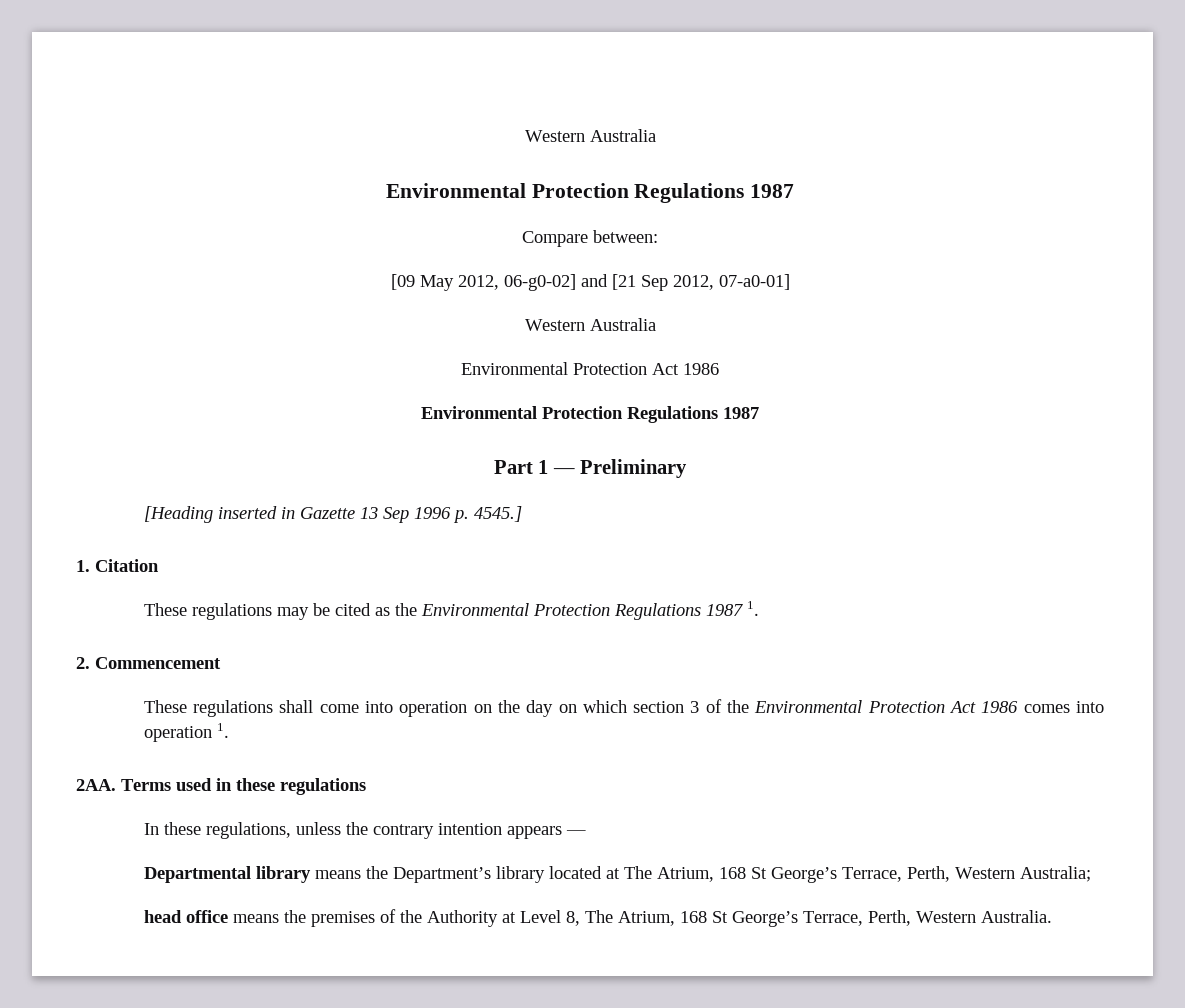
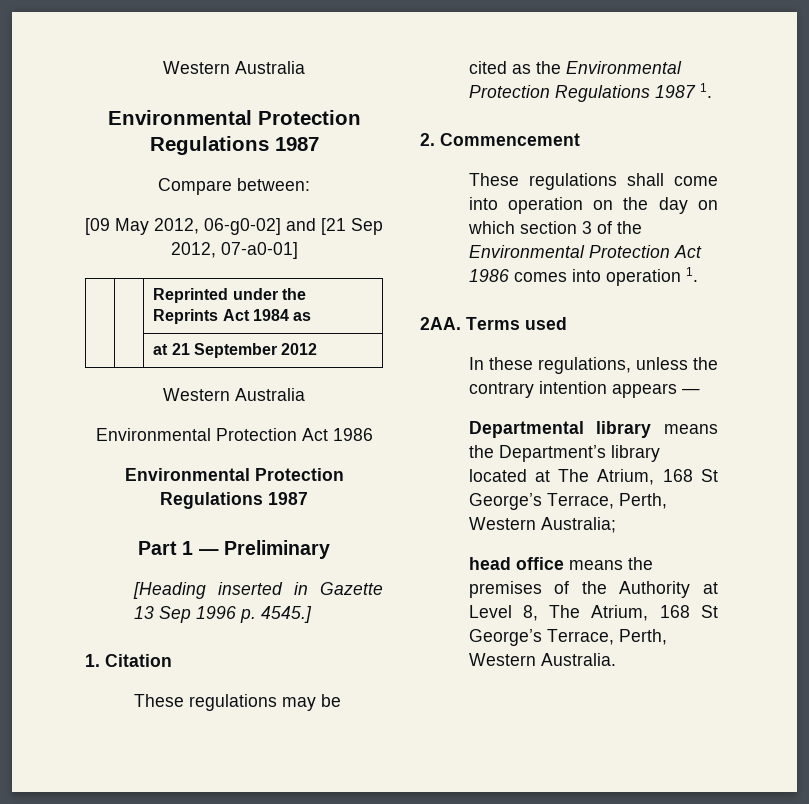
+ | | Reprinted under the Reprints Act 1984 as
+ | | at 21 September 2012
- Terms used in these regulations
+ Terms used

